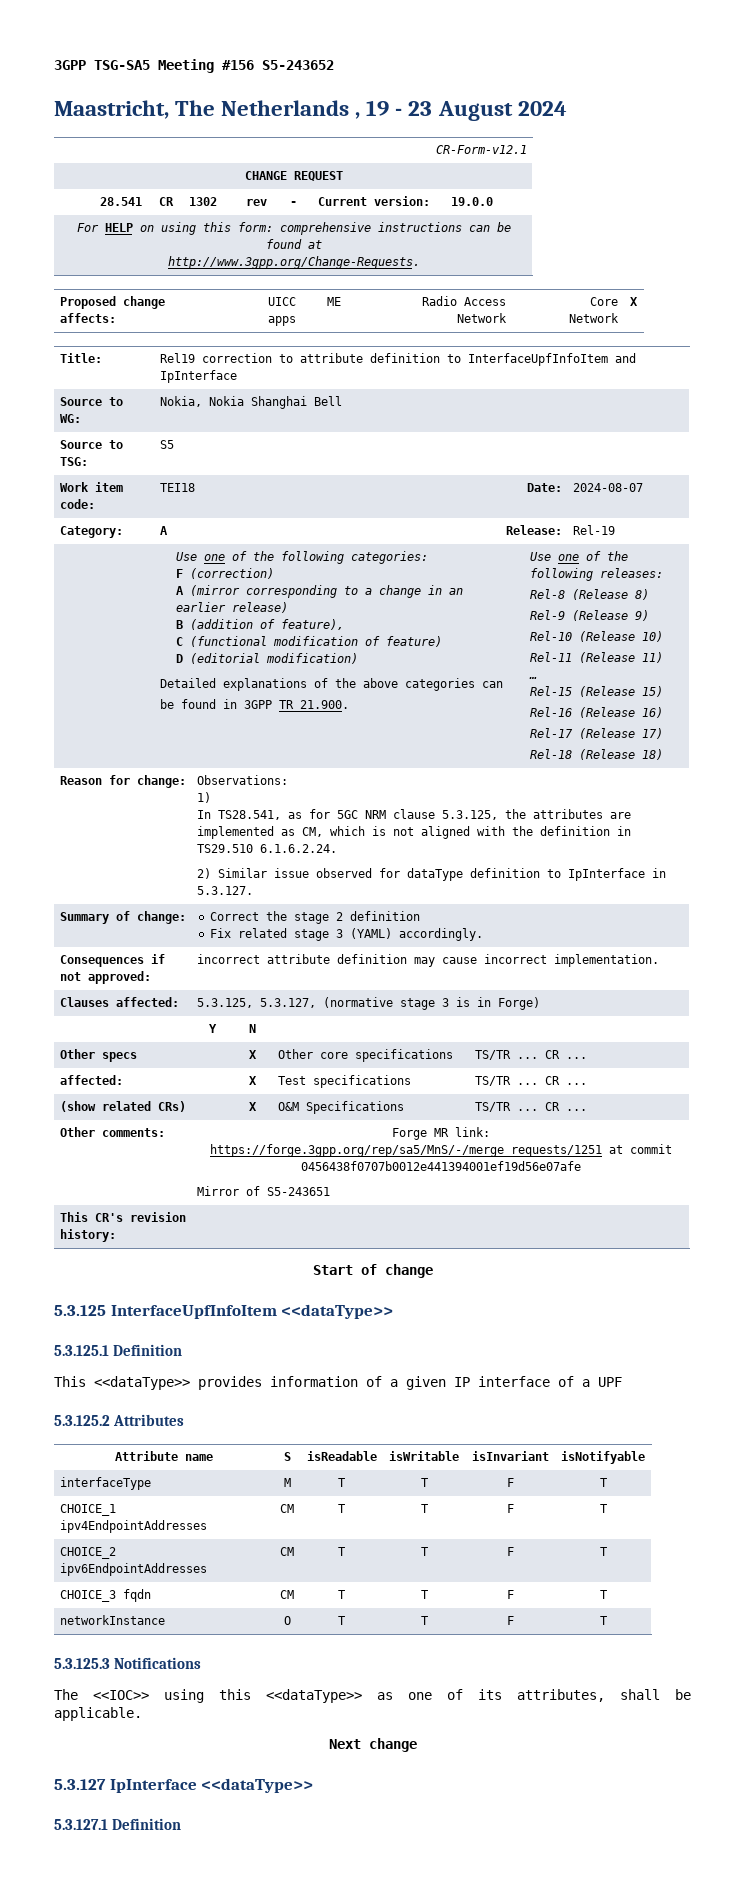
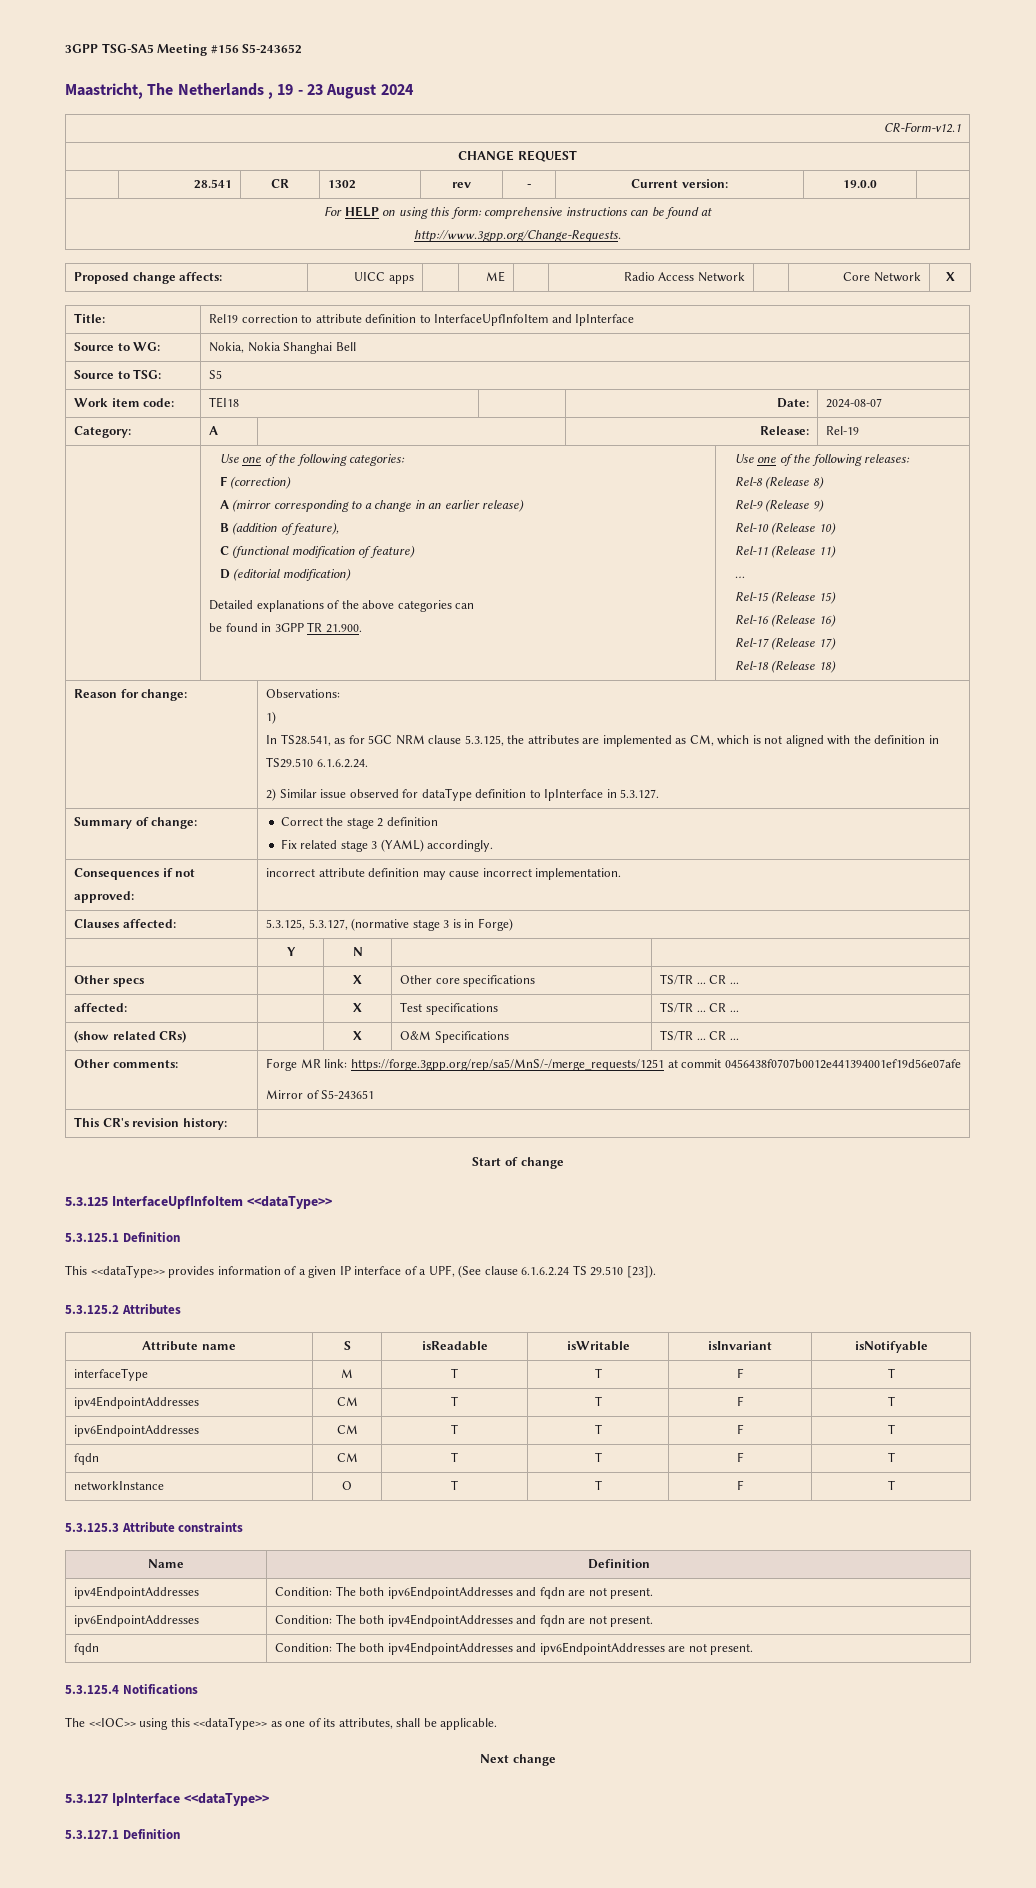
- This <<dataType>> provides information of a given IP interface of a UPF
+ This <<dataType>> provides information of a given IP interface of a UPF, (See clause 6.1.6.2.24 TS 29.510 [23]).
- CHOICE_1 ipv4EndpointAddresses | CM | T | T | F | T
+ ipv4EndpointAddresses | CM | T | T | F | T
- CHOICE_2 ipv6EndpointAddresses | CM | T | T | F | T
+ ipv6EndpointAddresses | CM | T | T | F | T
- CHOICE_3 fqdn | CM | T | T | F | T
+ fqdn | CM | T | T | F | T
- 5.3.125.3 Notifications
+ 5.3.125.3 Attribute constraints
+ Name | Definition
+ ipv4EndpointAddresses | Condition: The both ipv6EndpointAddresses and fqdn are not present.
+ ipv6EndpointAddresses | Condition: The both ipv4EndpointAddresses and fqdn are not present.
+ fqdn | Condition: The both ipv4EndpointAddresses and ipv6EndpointAddresses are not present.
+ 5.3.125.4 Notifications

